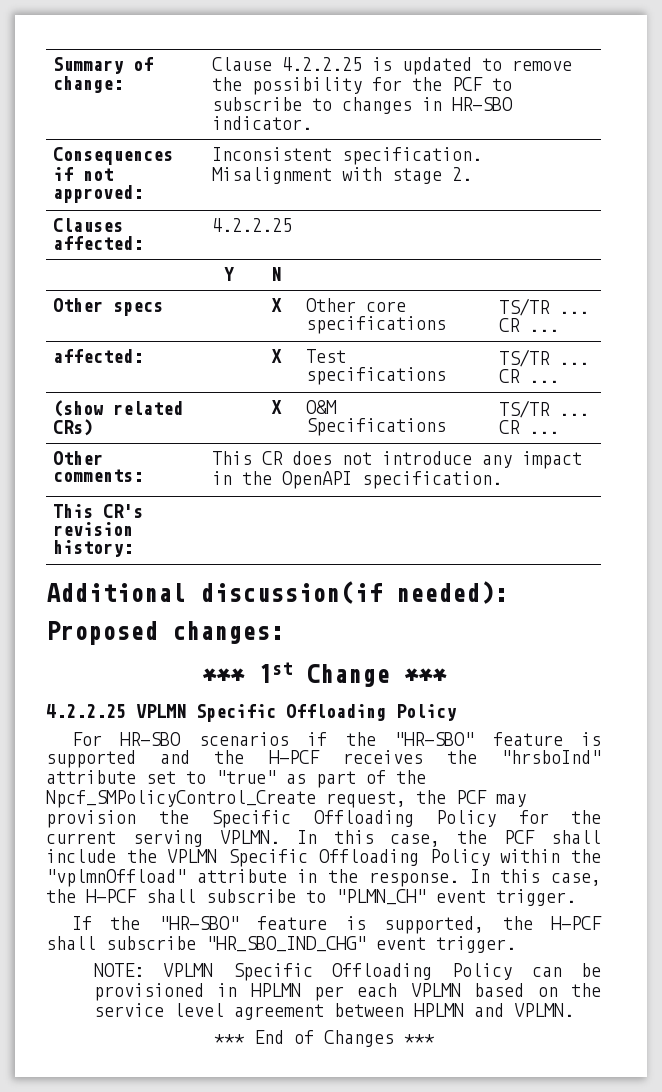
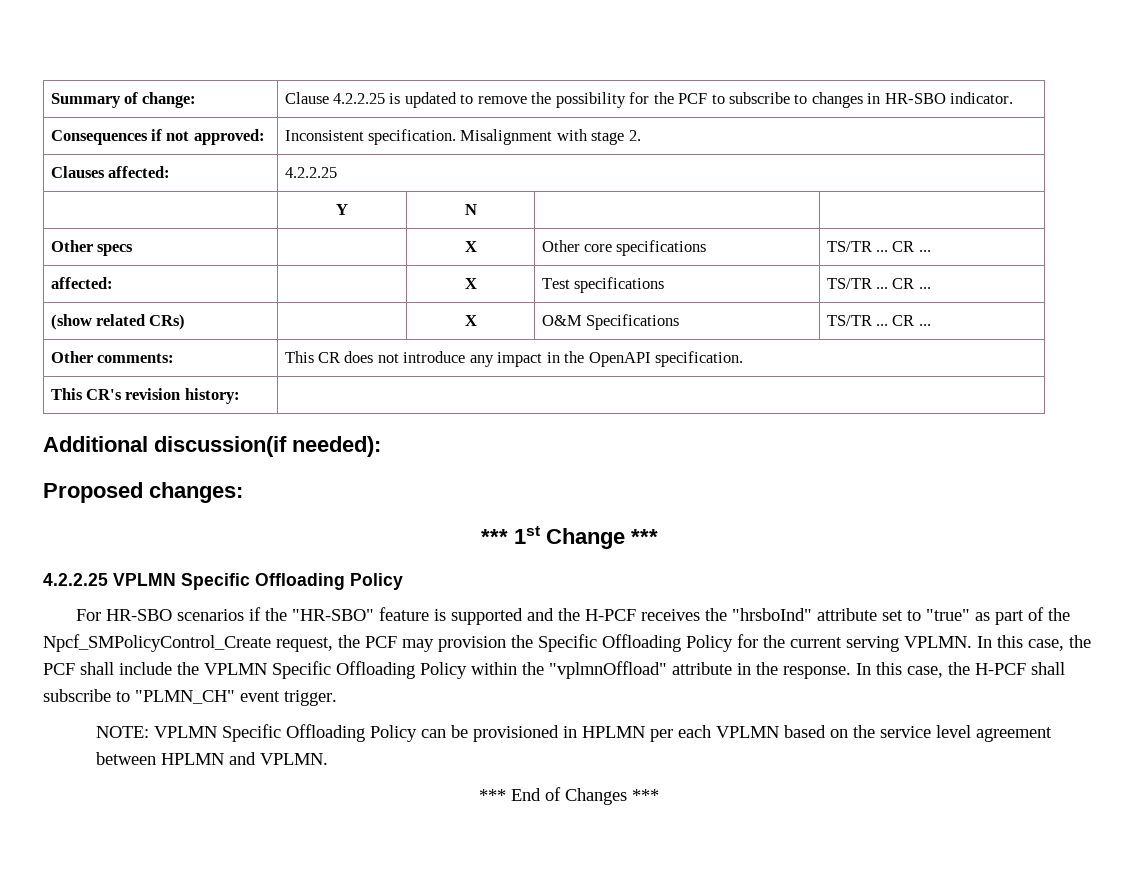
- If the "HR-SBO" feature is supported, the H-PCF shall subscribe "HR_SBO_IND_CHG" event trigger.

